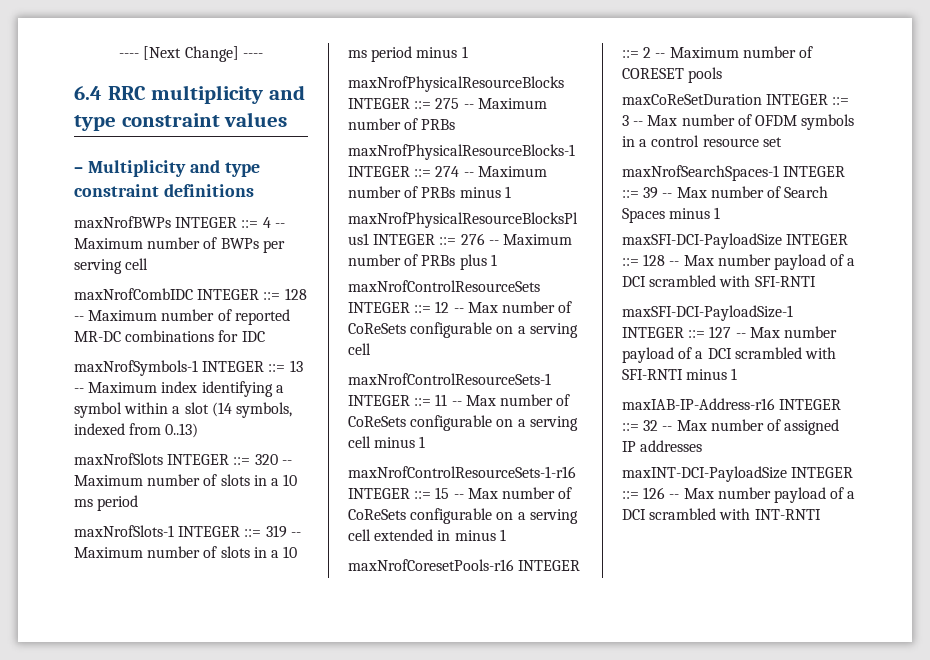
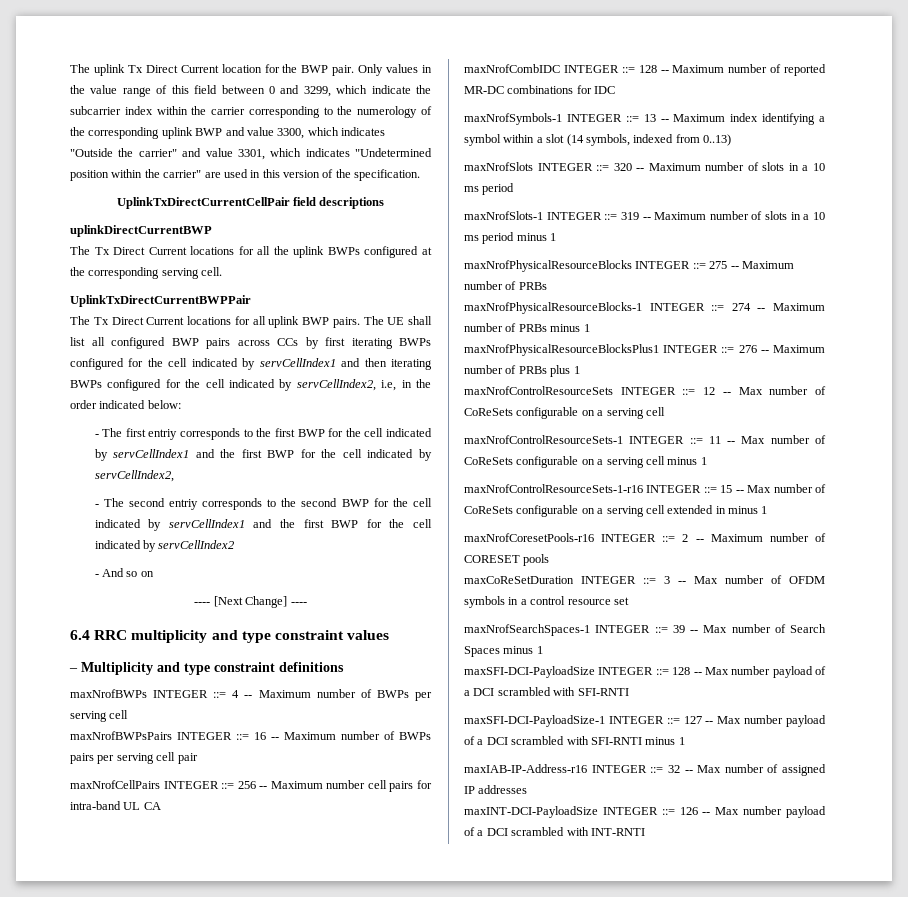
+ The uplink Tx Direct Current location for the BWP pair. Only values in the value range of this field between 0 and 3299, which indicate the subcarrier index within the carrier corresponding to the numerology of the corresponding uplink BWP and value 3300, which indicates "Outside the carrier" and value 3301, which indicates "Undetermined position within the carrier" are used in this version of the specification.
+ UplinkTxDirectCurrentCellPair field descriptions
+ uplinkDirectCurrentBWP
+ The Tx Direct Current locations for all the uplink BWPs configured at the corresponding serving cell.
+ UplinkTxDirectCurrentBWPPair
+ The Tx Direct Current locations for all uplink BWP pairs. The UE shall list all configured BWP pairs across CCs by first iterating BWPs configured for the cell indicated by servCellIndex1 and then iterating BWPs configured for the cell indicated by servCellIndex2, i.e, in the order indicated below:
+ - The first entriy corresponds to the first BWP for the cell indicated by servCellIndex1 and the first BWP for the cell indicated by servCellIndex2,
+ - The second entriy corresponds to the second BWP for the cell indicated by servCellIndex1 and the first BWP for the cell indicated by servCellIndex2
+ - And so on
+ maxNrofBWPsPairs INTEGER ::= 16 -- Maximum number of BWPs pairs per serving cell pair
+ maxNrofCellPairs INTEGER ::= 256 -- Maximum number cell pairs for intra-band UL CA

